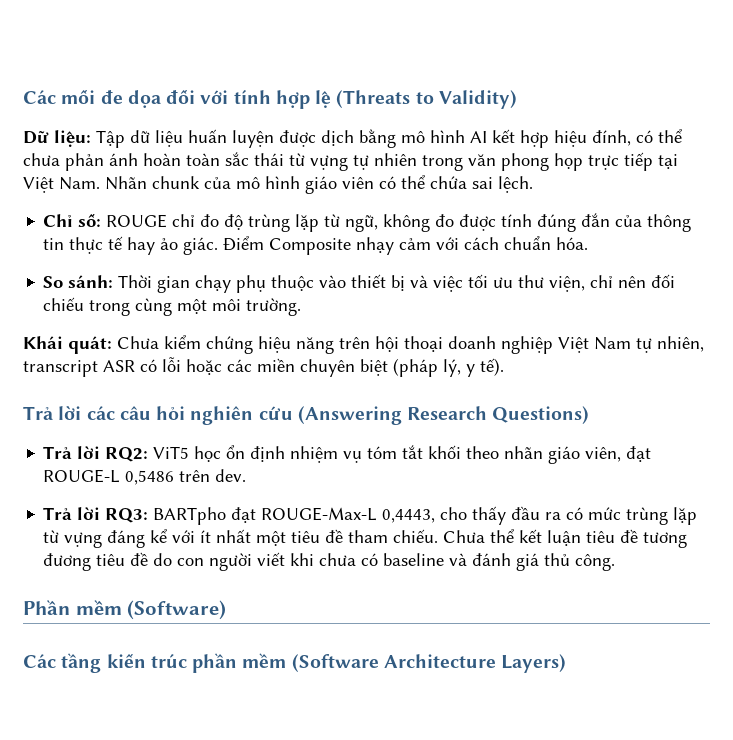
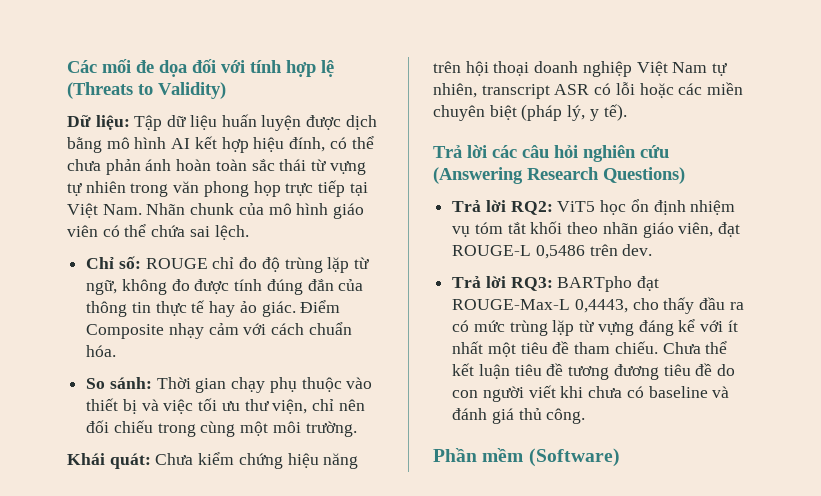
- Các tầng kiến trúc phần mềm (Software Architecture Layers)

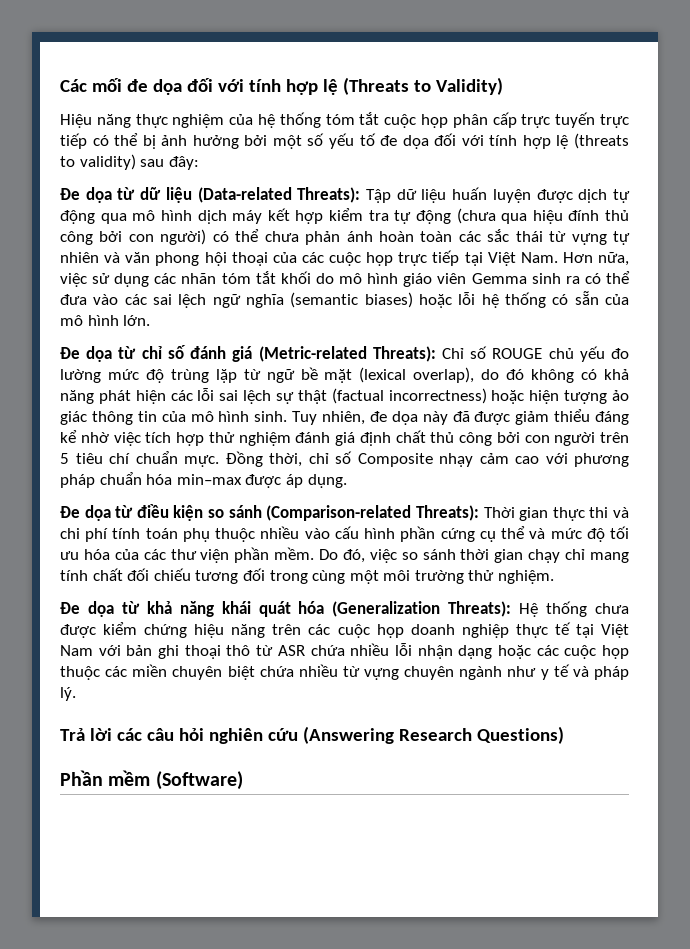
- Dữ liệu: Tập dữ liệu huấn luyện được dịch bằng mô hình AI kết hợp hiệu đính, có thể chưa phản ánh hoàn toàn sắc thái từ vựng tự nhiên trong văn phong họp trực tiếp tại Việt Nam. Nhãn chunk của mô hình giáo viên có thể chứa sai lệch.
- Chỉ số: ROUGE chỉ đo độ trùng lặp từ ngữ, không đo được tính đúng đắn của thông tin thực tế hay ảo giác. Điểm Composite nhạy cảm với cách chuẩn hóa.
- So sánh: Thời gian chạy phụ thuộc vào thiết bị và việc tối ưu thư viện, chỉ nên đối chiếu trong cùng một môi trường.
- Khái quát: Chưa kiểm chứng hiệu năng trên hội thoại doanh nghiệp Việt Nam tự nhiên, transcript ASR có lỗi hoặc các miền chuyên biệt (pháp lý, y tế).
+ Hiệu năng thực nghiệm của hệ thống tóm tắt cuộc họp phân cấp trực tuyến trực tiếp có thể bị ảnh hưởng bởi một số yếu tố đe dọa đối với tính hợp lệ (threats to validity) sau đây:
+ Đe dọa từ dữ liệu (Data-related Threats): Tập dữ liệu huấn luyện được dịch tự động qua mô hình dịch máy kết hợp kiểm tra tự động (chưa qua hiệu đính thủ công bởi con người) có thể chưa phản ánh hoàn toàn các sắc thái từ vựng tự nhiên và văn phong hội thoại của các cuộc họp trực tiếp tại Việt Nam. Hơn nữa, việc sử dụng các nhãn tóm tắt khối do mô hình giáo viên Gemma sinh ra có thể đưa vào các sai lệch ngữ nghĩa (semantic biases) hoặc lỗi hệ thống có sẵn của mô hình lớn.
+ Đe dọa từ chỉ số đánh giá (Metric-related Threats): Chỉ số ROUGE chủ yếu đo lường mức độ trùng lặp từ ngữ bề mặt (lexical overlap), do đó không có khả năng phát hiện các lỗi sai lệch sự thật (factual incorrectness) hoặc hiện tượng ảo giác thông tin của mô hình sinh. Tuy nhiên, đe dọa này đã được giảm thiểu đáng kể nhờ việc tích hợp thử nghiệm đánh giá định chất thủ công bởi con người trên 5 tiêu chí chuẩn mực. Đồng thời, chỉ số Composite nhạy cảm cao với phương pháp chuẩn hóa min–max được áp dụng.
+ Đe dọa từ điều kiện so sánh (Comparison-related Threats): Thời gian thực thi và chi phí tính toán phụ thuộc nhiều vào cấu hình phần cứng cụ thể và mức độ tối ưu hóa của các thư viện phần mềm. Do đó, việc so sánh thời gian chạy chỉ mang tính chất đối chiếu tương đối trong cùng một môi trường thử nghiệm.
+ Đe dọa từ khả năng khái quát hóa (Generalization Threats): Hệ thống chưa được kiểm chứng hiệu năng trên các cuộc họp doanh nghiệp thực tế tại Việt Nam với bản ghi thoại thô từ ASR chứa nhiều lỗi nhận dạng hoặc các cuộc họp thuộc các miền chuyên biệt chứa nhiều từ vựng chuyên ngành như y tế và pháp lý.
- Trả lời RQ2: ViT5 học ổn định nhiệm vụ tóm tắt khối theo nhãn giáo viên, đạt ROUGE-L 0,5486 trên dev.
- Trả lời RQ3: BARTpho đạt ROUGE-Max-L 0,4443, cho thấy đầu ra có mức trùng lặp từ vựng đáng kể với ít nhất một tiêu đề tham chiếu. Chưa thể kết luận tiêu đề tương đương tiêu đề do con người viết khi chưa có baseline và đánh giá thủ công.

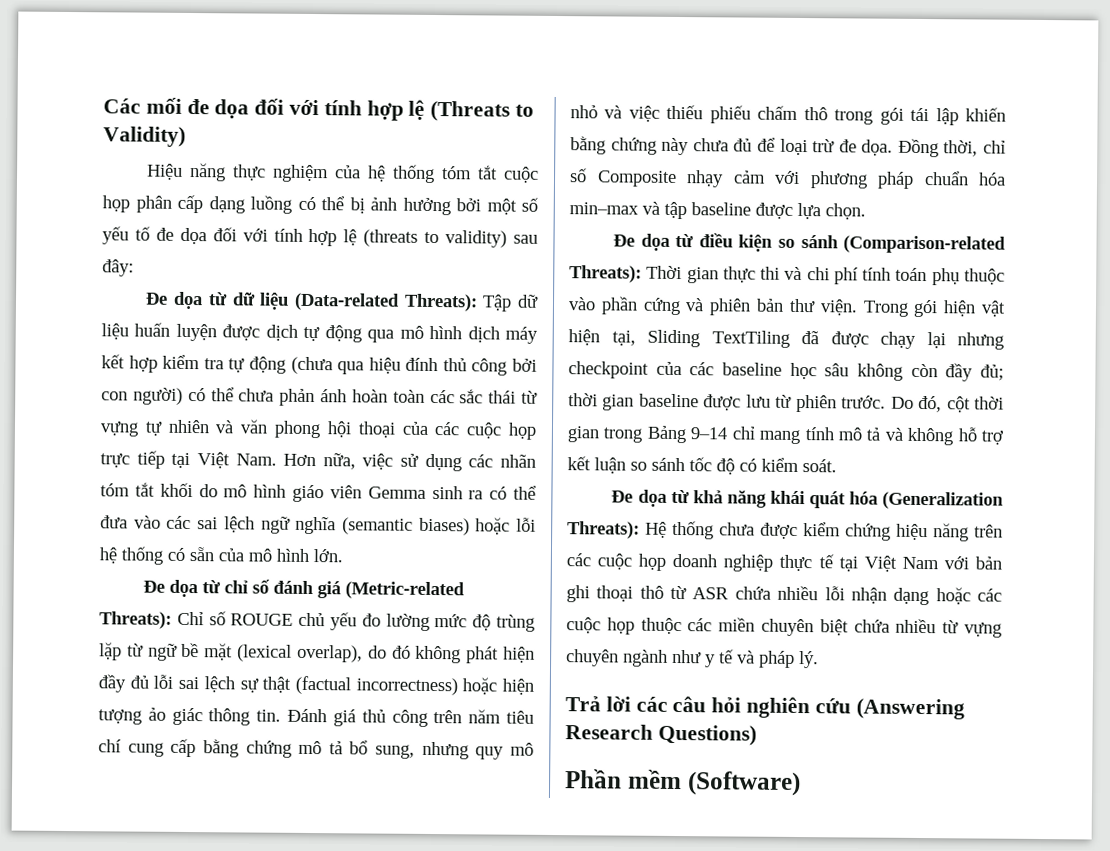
- Hiệu năng thực nghiệm của hệ thống tóm tắt cuộc họp phân cấp trực tuyến trực tiếp có thể bị ảnh hưởng bởi một số yếu tố đe dọa đối với tính hợp lệ (threats to validity) sau đây:
+ Hiệu năng thực nghiệm của hệ thống tóm tắt cuộc họp phân cấp dạng luồng có thể bị ảnh hưởng bởi một số yếu tố đe dọa đối với tính hợp lệ (threats to validity) sau đây:
- Đe dọa từ chỉ số đánh giá (Metric-related Threats): Chỉ số ROUGE chủ yếu đo lường mức độ trùng lặp từ ngữ bề mặt (lexical overlap), do đó không có khả năng phát hiện các lỗi sai lệch sự thật (factual incorrectness) hoặc hiện tượng ảo giác thông tin của mô hình sinh. Tuy nhiên, đe dọa này đã được giảm thiểu đáng kể nhờ việc tích hợp thử nghiệm đánh giá định chất thủ công bởi con người trên 5 tiêu chí chuẩn mực.
+ Đe dọa từ chỉ số đánh giá (Metric-related Threats): Chỉ số ROUGE chủ yếu đo lường mức độ trùng lặp từ ngữ bề mặt (lexical overlap), do đó không phát hiện đầy đủ lỗi sai lệch sự thật (factual incorrectness) hoặc hiện tượng ảo giác thông tin. Đánh giá thủ công trên năm tiêu chí cung cấp bằng chứng mô tả bổ sung, nhưng quy mô nhỏ và việc thiếu phiếu chấm thô trong gói tái lập khiến bằng chứng này chưa đủ để loại trừ đe dọa.
- Đồng thời, chỉ số Composite nhạy cảm cao với phương pháp chuẩn hóa min–max được áp dụng.
+ Đồng thời, chỉ số Composite nhạy cảm với phương pháp chuẩn hóa min–max và tập baseline được lựa chọn.
- Đe dọa từ điều kiện so sánh (Comparison-related Threats): Thời gian thực thi và chi phí tính toán phụ thuộc nhiều vào cấu hình phần cứng cụ thể và mức độ tối ưu hóa của các thư viện phần mềm. Do đó, việc so sánh thời gian chạy chỉ mang tính chất đối chiếu tương đối trong cùng một môi trường thử nghiệm.
+ Đe dọa từ điều kiện so sánh (Comparison-related Threats): Thời gian thực thi và chi phí tính toán phụ thuộc vào phần cứng và phiên bản thư viện. Trong gói hiện vật hiện tại, Sliding TextTiling đã được chạy lại nhưng checkpoint của các baseline học sâu không còn đầy đủ; thời gian baseline được lưu từ phiên trước. Do đó, cột thời gian trong Bảng 9–14 chỉ mang tính mô tả và không hỗ trợ kết luận so sánh tốc độ có kiểm soát.

